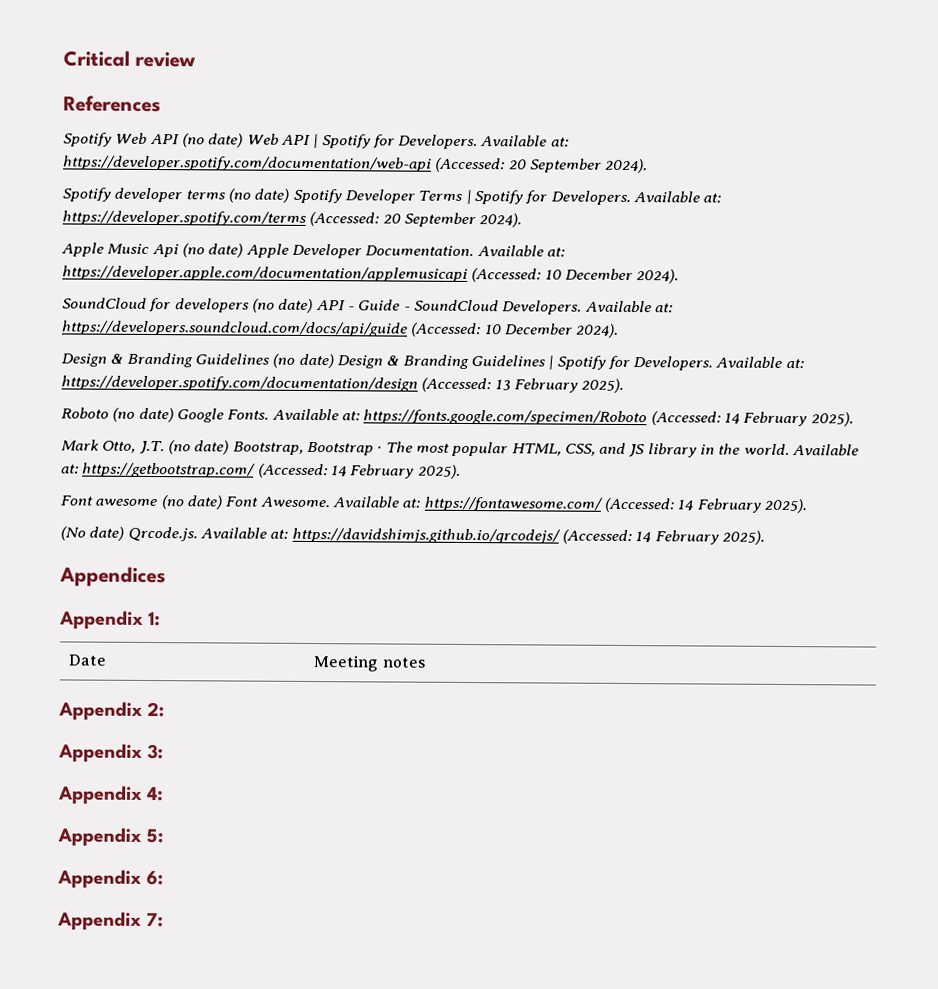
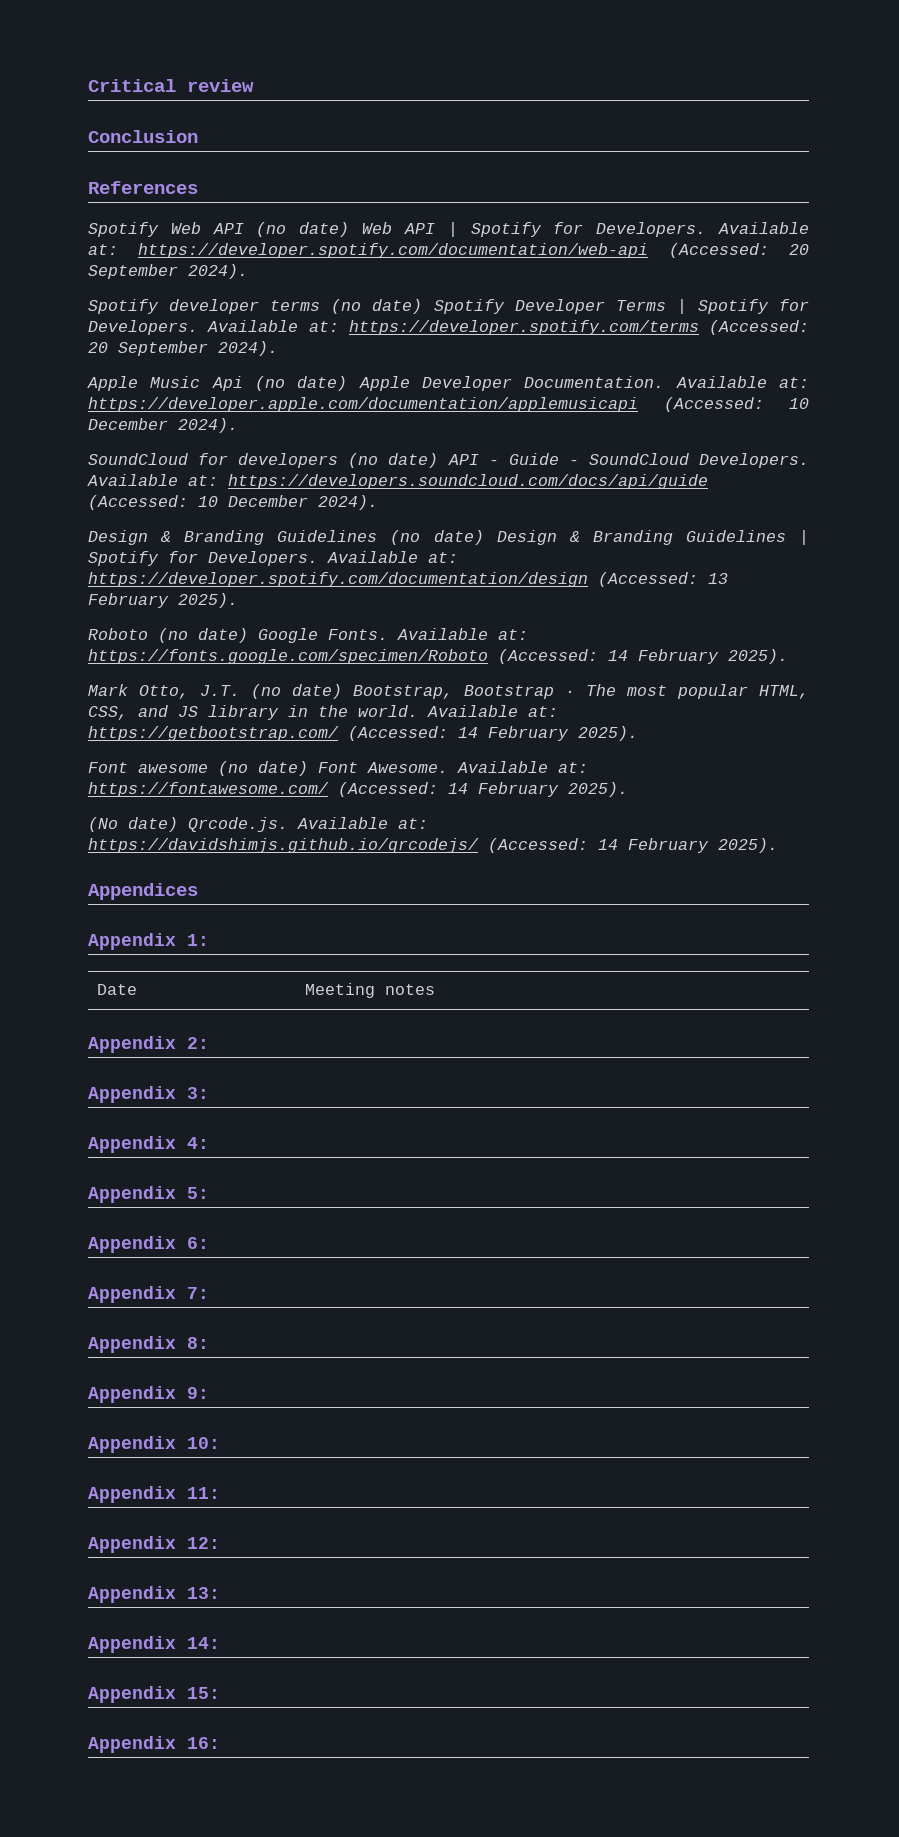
+ Conclusion
+ Appendix 8:
+ Appendix 9:
+ Appendix 10:
+ Appendix 11:
+ Appendix 12:
+ Appendix 13:
+ Appendix 14:
+ Appendix 15:
+ Appendix 16:

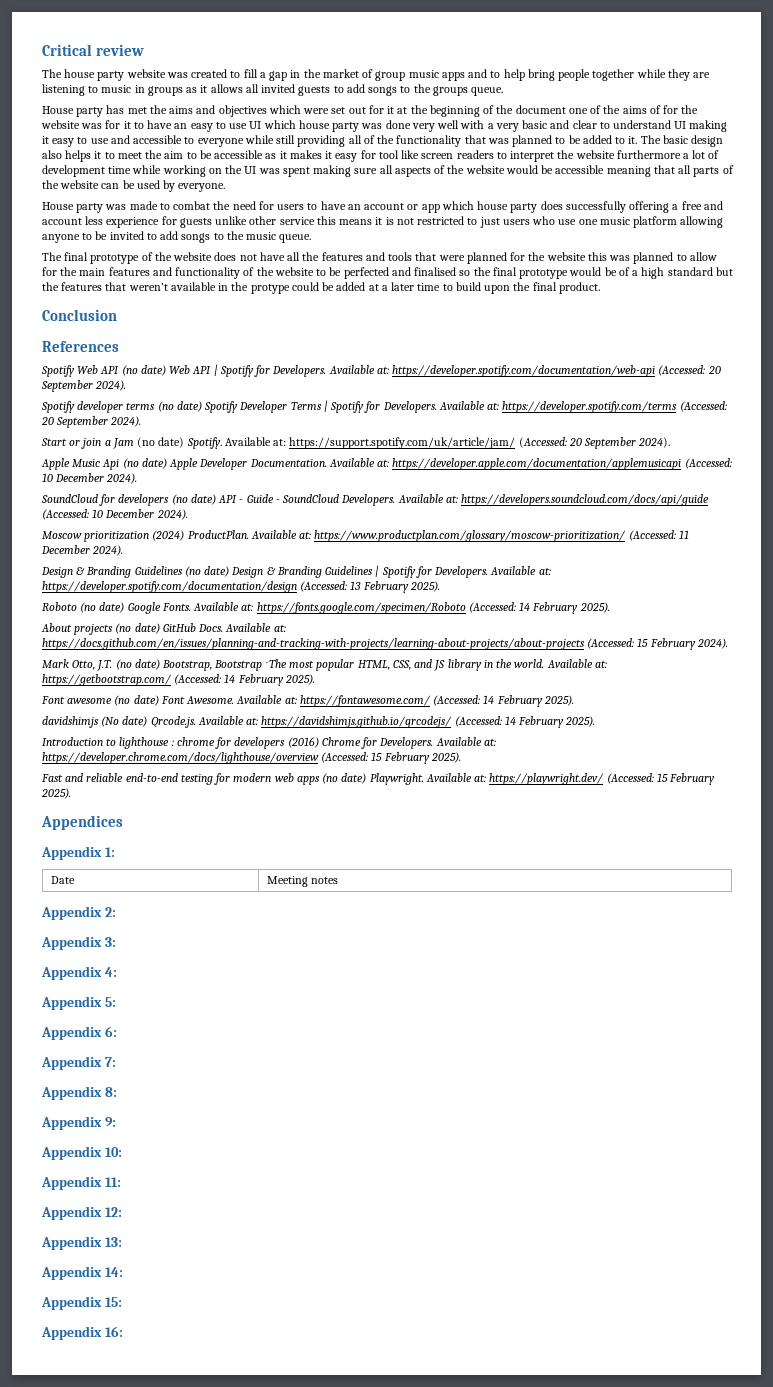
+ The house party website was created to fill a gap in the market of group music apps and to help bring people together while they are listening to music in groups as it allows all invited guests to add songs to the groups queue.
+ House party has met the aims and objectives which were set out for it at the beginning of the document one of the aims of for the website was for it to have an easy to use UI which house party was done very well with a very basic and clear to understand UI making it easy to use and accessible to everyone while still providing all of the functionality that was planned to be added to it. The basic design also helps it to meet the aim to be accessible as it makes it easy for tool like screen readers to interpret the website furthermore a lot of development time while working on the UI was spent making sure all aspects of the website would be accessible meaning that all parts of the website can be used by everyone.
+ House party was made to combat the need for users to have an account or app which house party does successfully offering a free and account less experience for guests unlike other service this means it is not restricted to just users who use one music platform allowing anyone to be invited to add songs to the music queue.
+ The final prototype of the website does not have all the features and tools that were planned for the website this was planned to allow for the main features and functionality of the website to be perfected and finalised so the final prototype would be of a high standard but the features that weren’t available in the protype could be added at a later time to build upon the final product.
+ Start or join a Jam (no date) Spotify. Available at: https://support.spotify.com/uk/article/jam/ (Accessed: 20 September 2024).
+ Moscow prioritization (2024) ProductPlan. Available at: https://www.productplan.com/glossary/moscow-prioritization/ (Accessed: 11 December 2024).
+ About projects (no date) GitHub Docs. Available at: https://docs.github.com/en/issues/planning-and-tracking-with-projects/learning-about-projects/about-projects (Accessed: 15 February 2024).
- (No date) Qrcode.js. Available at: https://davidshimjs.github.io/qrcodejs/ (Accessed: 14 February 2025).
+ davidshimjs (No date) Qrcode.js. Available at: https://davidshimjs.github.io/qrcodejs/ (Accessed: 14 February 2025).
+ Introduction to lighthouse : chrome for developers (2016) Chrome for Developers. Available at: https://developer.chrome.com/docs/lighthouse/overview (Accessed: 15 February 2025).
+ Fast and reliable end-to-end testing for modern web apps (no date) Playwright. Available at: https://playwright.dev/ (Accessed: 15 February 2025).

